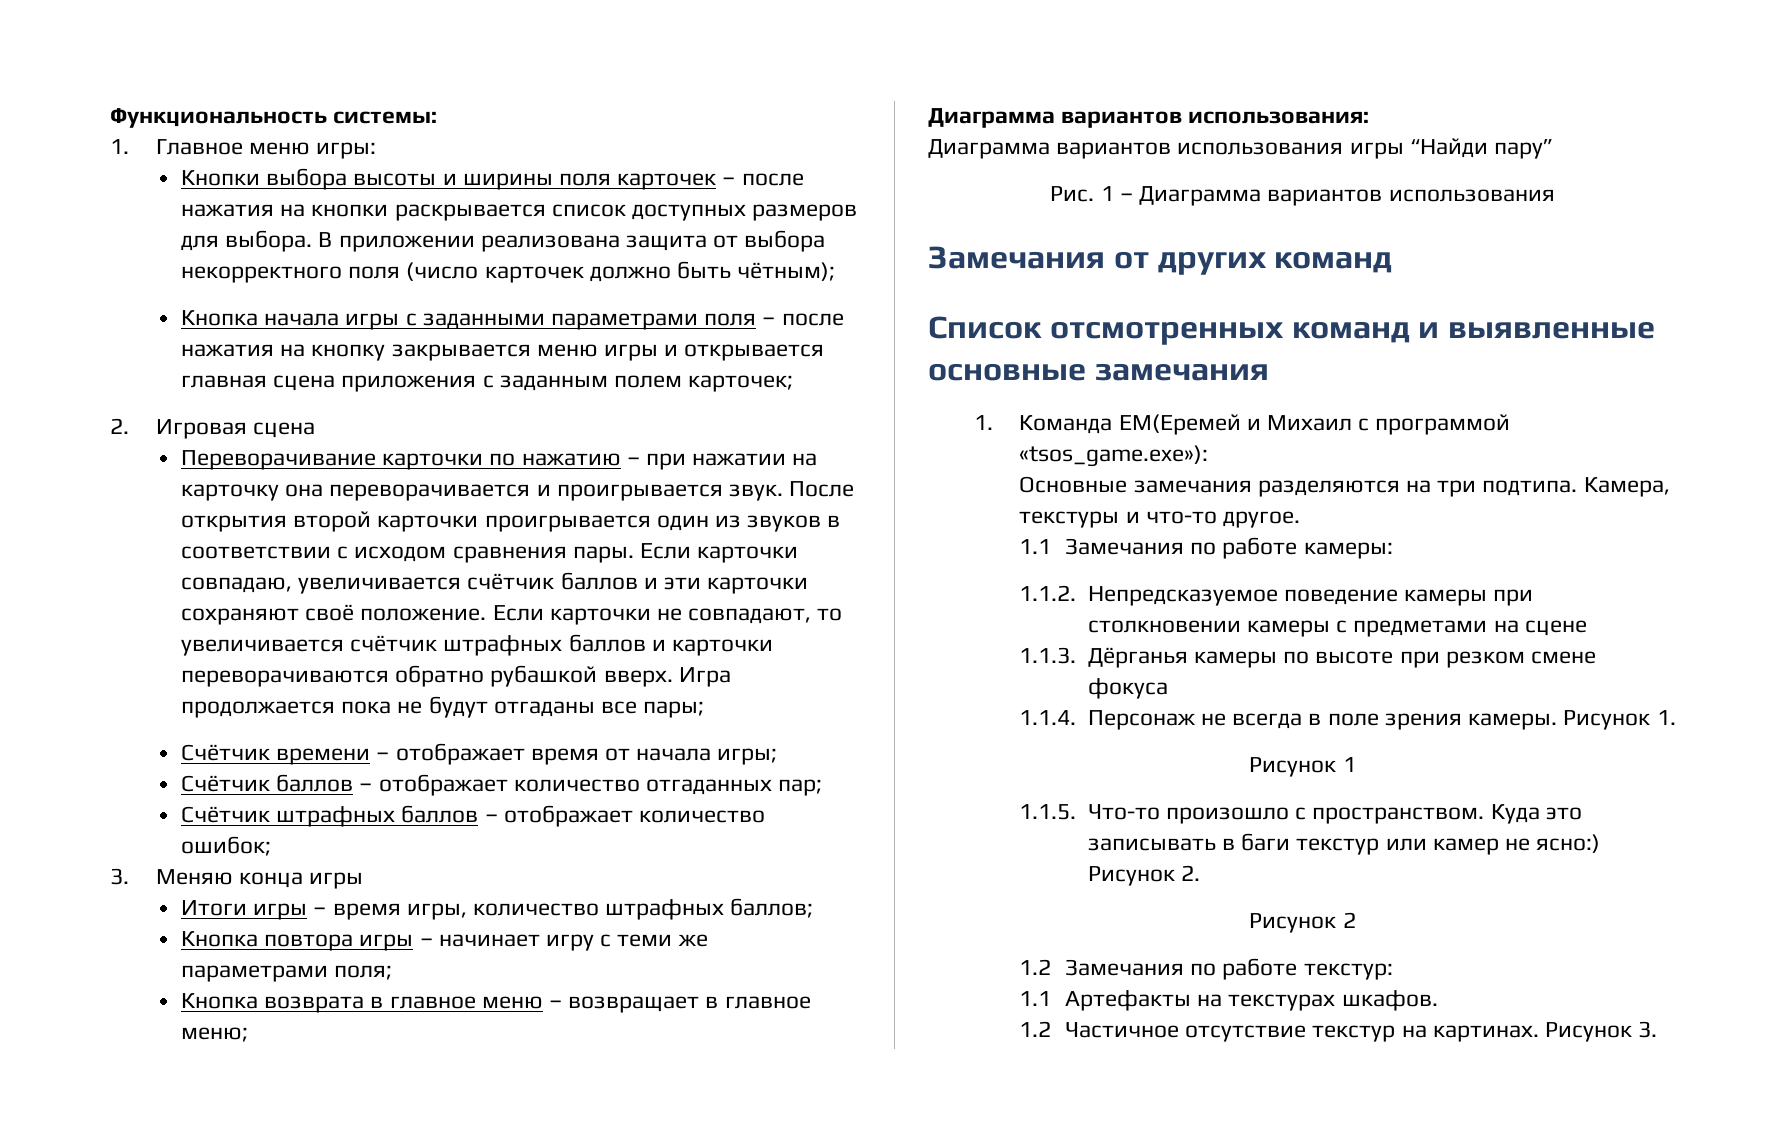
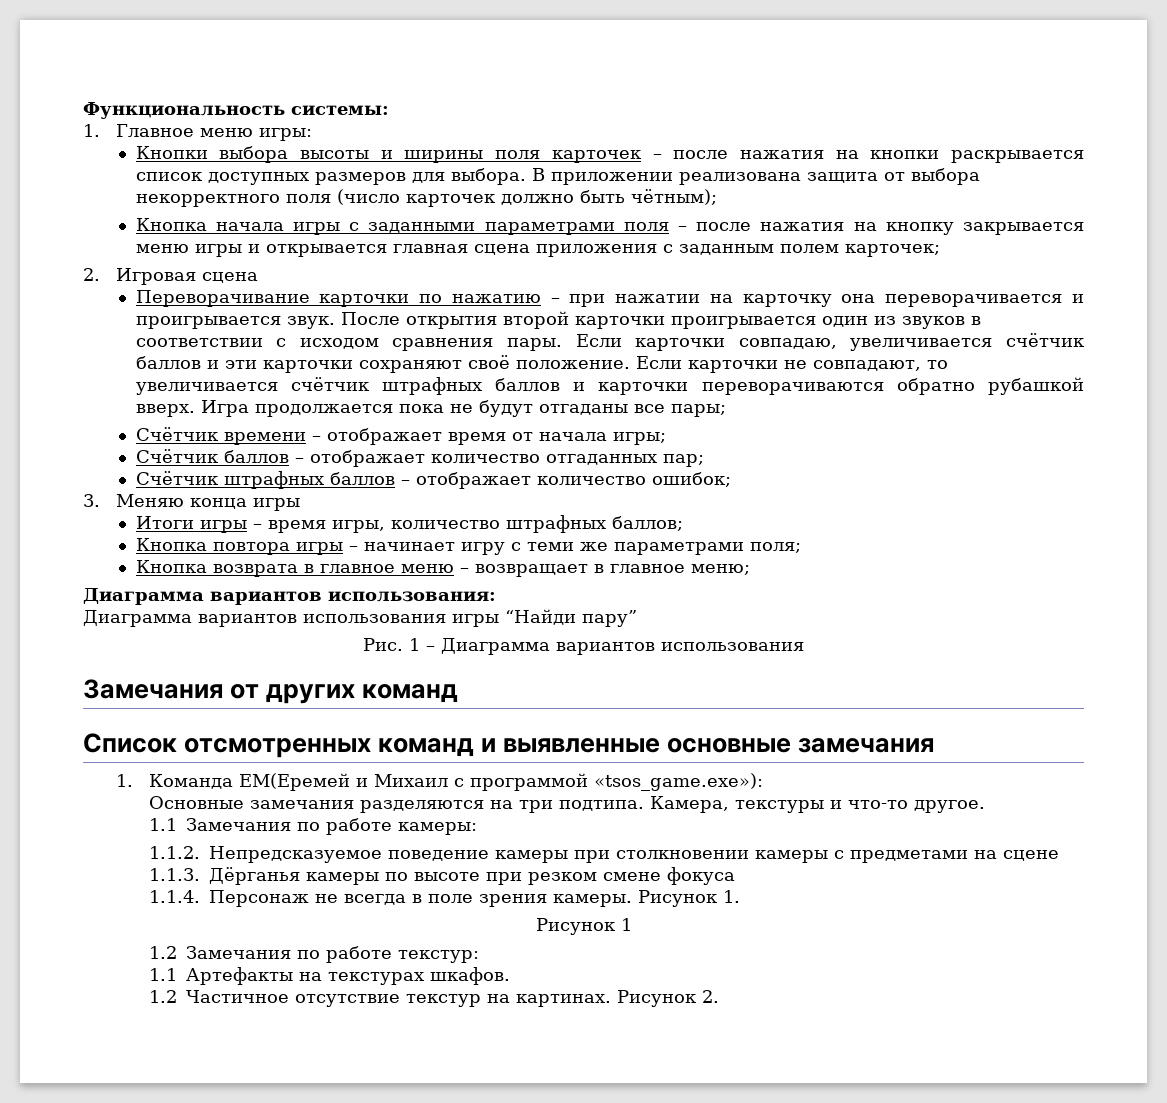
- 1.1.5. Что-то произошло с пространством. Куда это записывать в баги текстур или камер не ясно:) Рисунок 2.
- Рисунок 2
- Рисунок 3.
+ Рисунок 2.

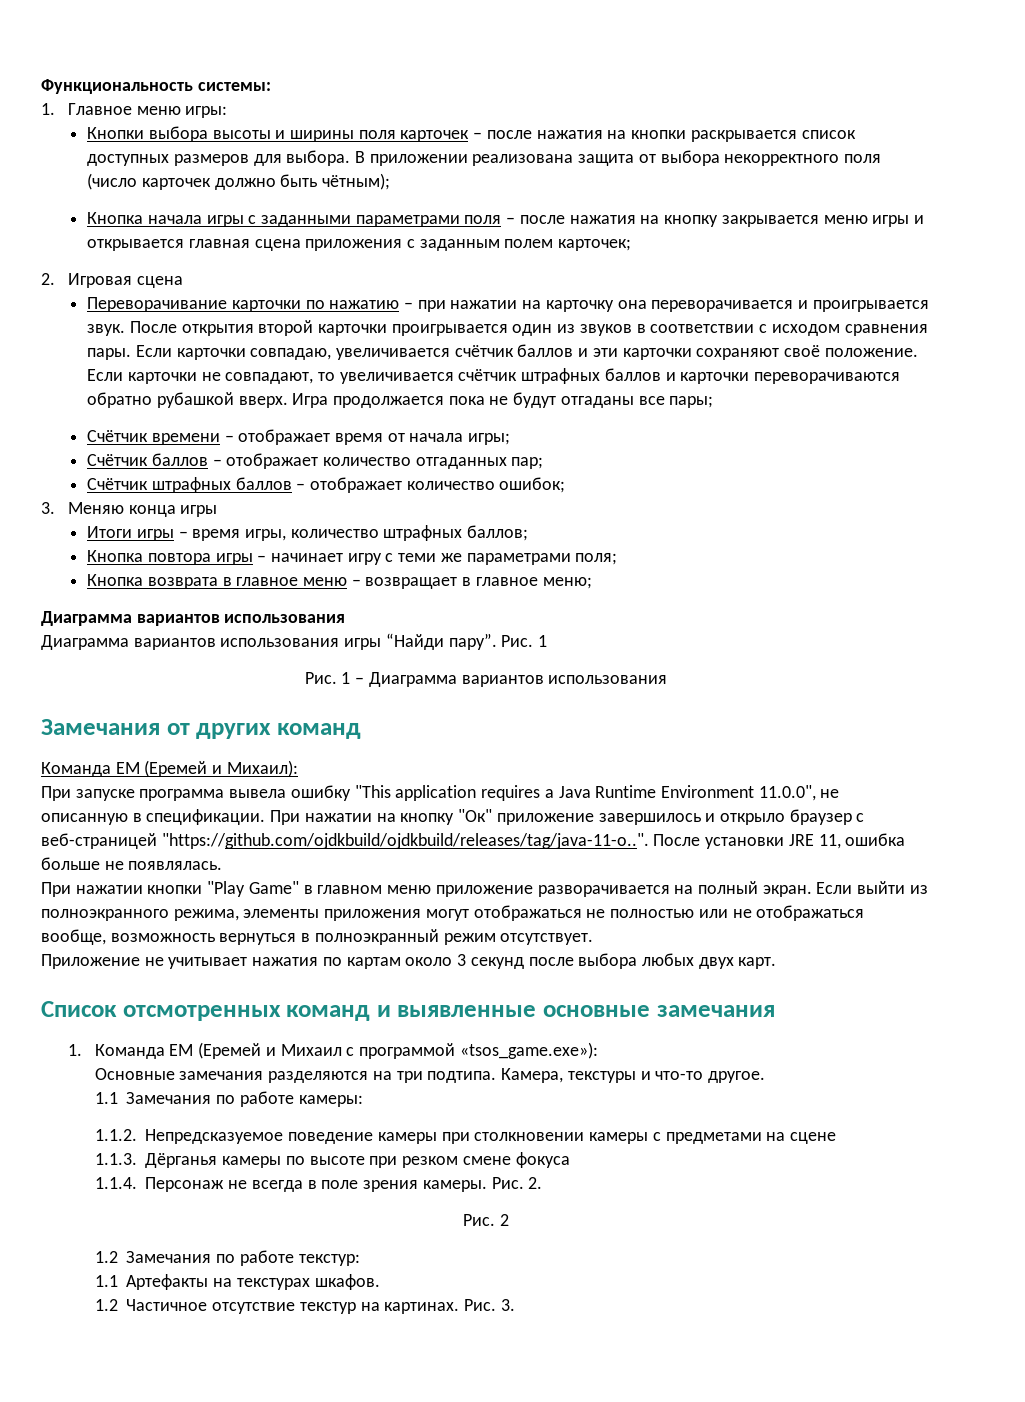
  Кнопка возврата в главное меню – возвращает в главное меню;
- Диаграмма вариантов использования:
+ Диаграмма вариантов использования
- Диаграмма вариантов использования игры “Найди пару”
+ Диаграмма вариантов использования игры “Найди пару”. Рис. 1
+ Команда ЕМ (Еремей и Михаил):
+ При запуске программа вывела ошибку "This application requires a Java Runtime Environment 11.0.0", не описанную в спецификации. При нажатии на кнопку "Ок" приложение завершилось и открыло браузер с веб-страницей "https://github.com/ojdkbuild/ojdkbuild/releases/tag/java-11-o..". После установки JRE 11, ошибка больше не появлялась.
+ При нажатии кнопки "Play Game" в главном меню приложение разворачивается на полный экран. Если выйти из полноэкранного режима, элементы приложения могут отображаться не полностью или не отображаться вообще, возможность вернуться в полноэкранный режим отсутствует.
+ Приложение не учитывает нажатия по картам около 3 секунд после выбора любых двух карт.
- 1. Команда ЕМ(Еремей и Михаил с программой «tsos_game.exe»):
+ 1. Команда ЕМ (Еремей и Михаил с программой «tsos_game.exe»):
- Рисунок 1.
- Рисунок 1
+ Рис. 2.
+ Рис. 2
- Рисунок 2.
+ Рис. 3.

